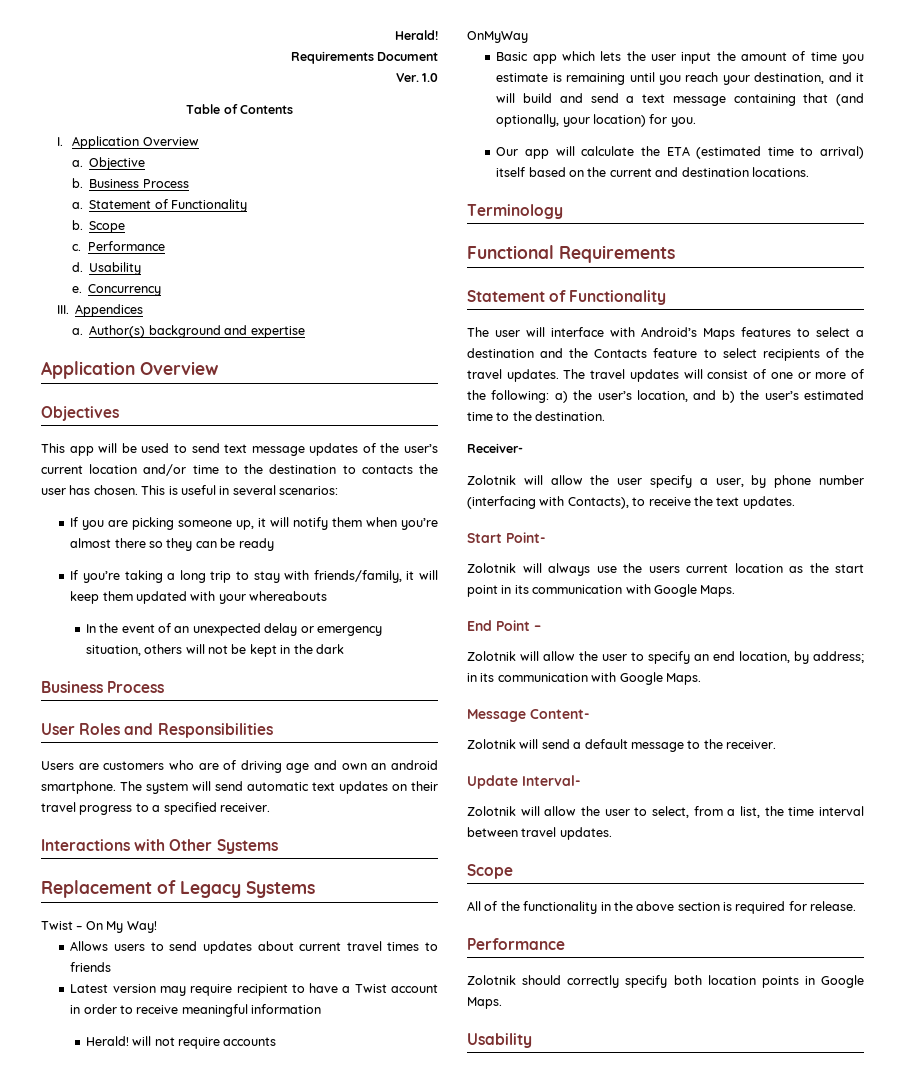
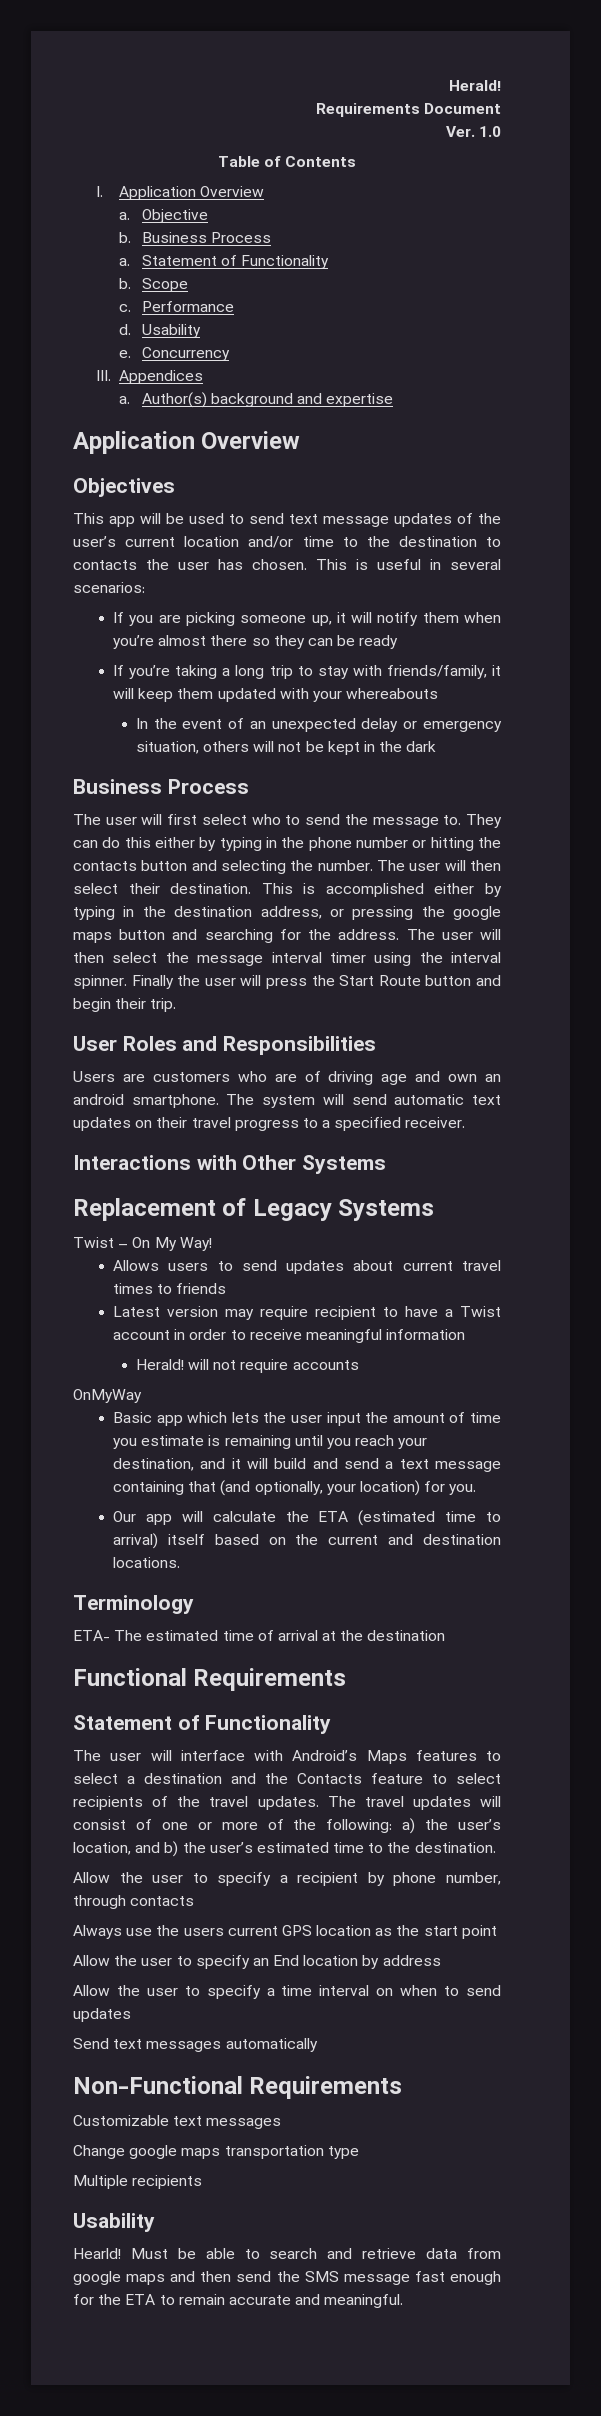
+ The user will first select who to send the message to. They can do this either by typing in the phone number or hitting the contacts button and selecting the number. The user will then select their destination. This is accomplished either by typing in the destination address, or pressing the google maps button and searching for the address. The user will then select the message interval timer using the interval spinner. Finally the user will press the Start Route button and begin their trip.
+ ETA- The estimated time of arrival at the destination
- Receiver-
- Zolotnik will allow the user specify a user, by phone number (interfacing with Contacts), to receive the text updates.
- Start Point-
- Zolotnik will always use the users current location as the start point in its communication with Google Maps.
- End Point –
- Zolotnik will allow the user to specify an end location, by address; in its communication with Google Maps.
- Message Content-
- Zolotnik will send a default message to the receiver.
- Update Interval-
- Zolotnik will allow the user to select, from a list, the time interval between travel updates.
- Scope
- All of the functionality in the above section is required for release.
- Performance
- Zolotnik should correctly specify both location points in Google Maps.
+ Allow the user to specify a recipient by phone number, through contacts
+ Always use the users current GPS location as the start point
+ Allow the user to specify an End location by address
+ Allow the user to specify a time interval on when to send updates
+ Send text messages automatically
+ Non-Functional Requirements
+ Customizable text messages
+ Change google maps transportation type
+ Multiple recipients
  Usability
+ Hearld! Must be able to search and retrieve data from google maps and then send the SMS message fast enough for the ETA to remain accurate and meaningful.

